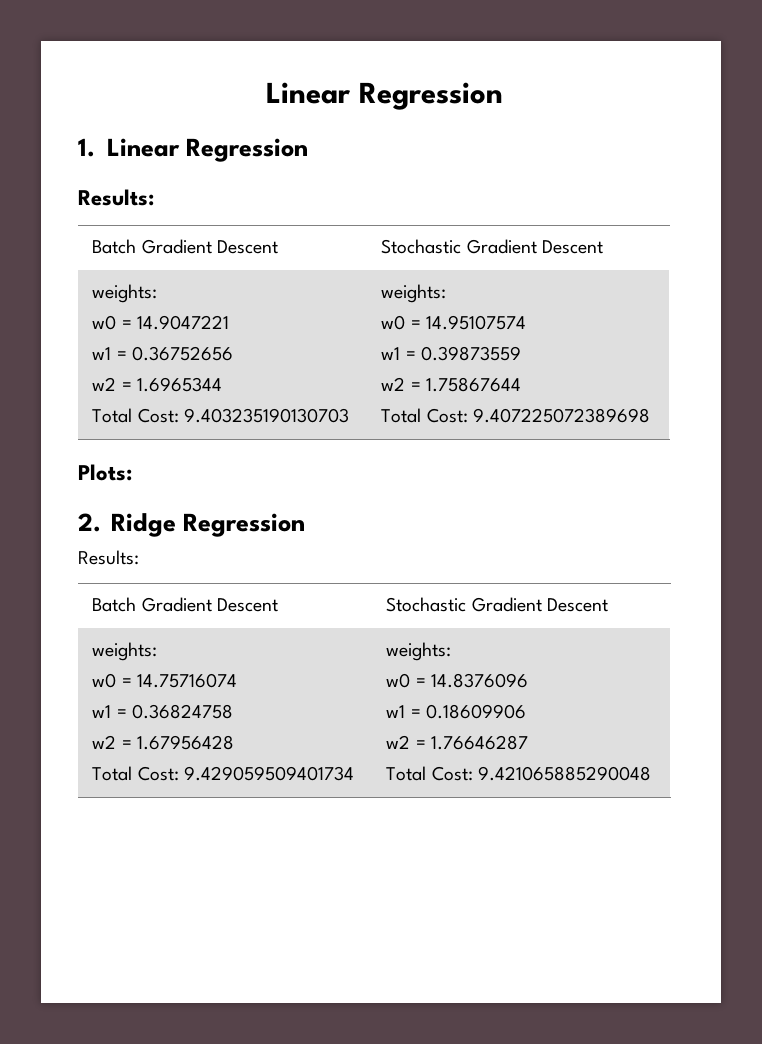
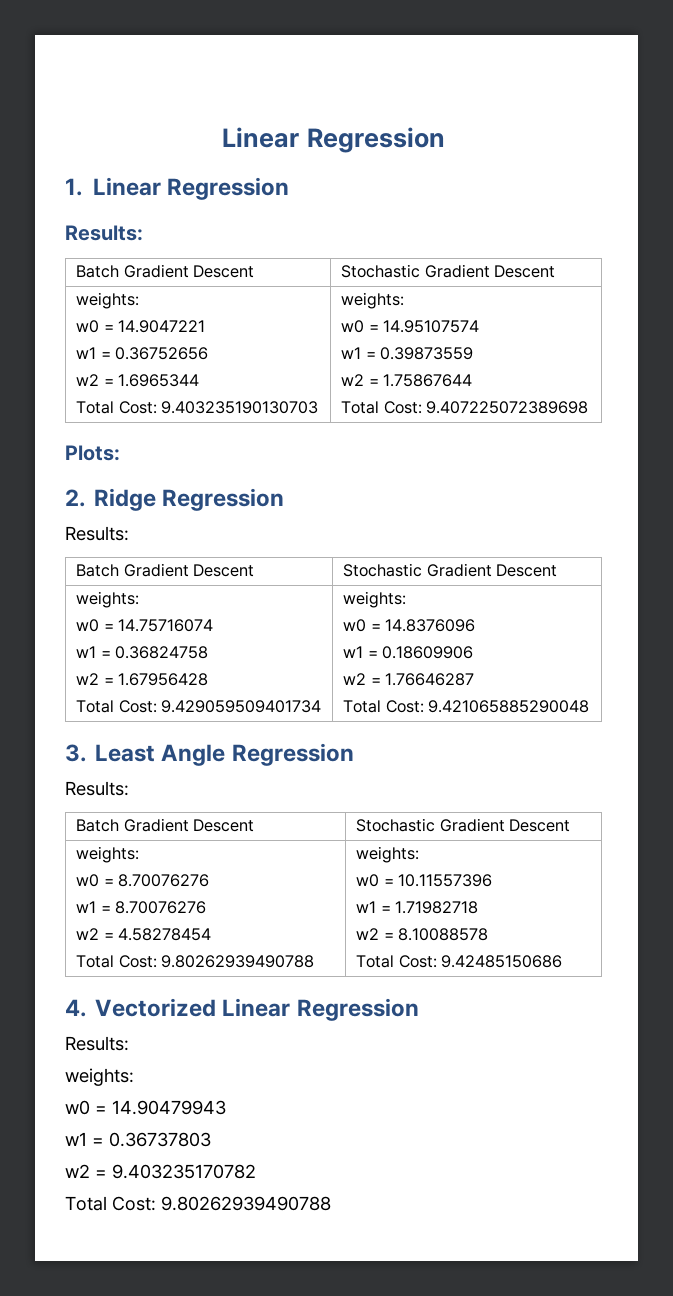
+ 3. Least Angle Regression
+ Results:
+ Batch Gradient Descent | Stochastic Gradient Descent
+ weights:
+ w0 = 8.70076276
+ w1 = 8.70076276
+ w2 = 4.58278454
+ Total Cost: 9.80262939490788 | weights:
+ w0 = 10.11557396
+ w1 = 1.71982718
+ w2 = 8.10088578
+ Total Cost: 9.42485150686
+ 4. Vectorized Linear Regression
+ Results:
+ weights:
+ w0 = 14.90479943
+ w1 = 0.36737803
+ w2 = 9.403235170782
+ Total Cost: 9.80262939490788

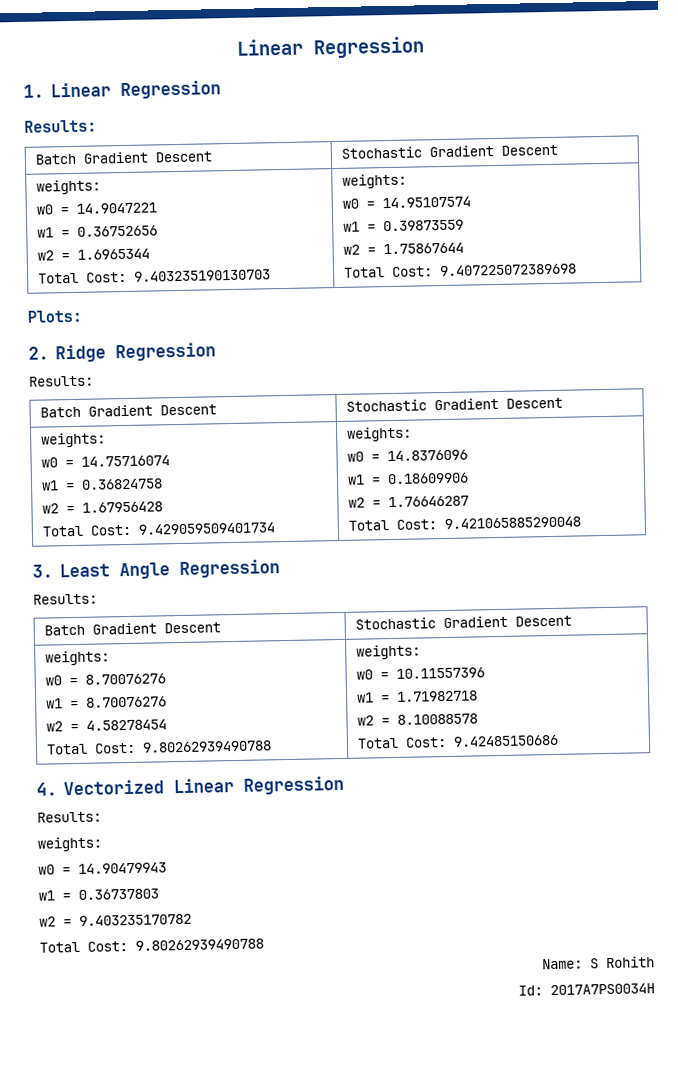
+ Name: S Rohith
+ Id: 2017A7PS0034H

